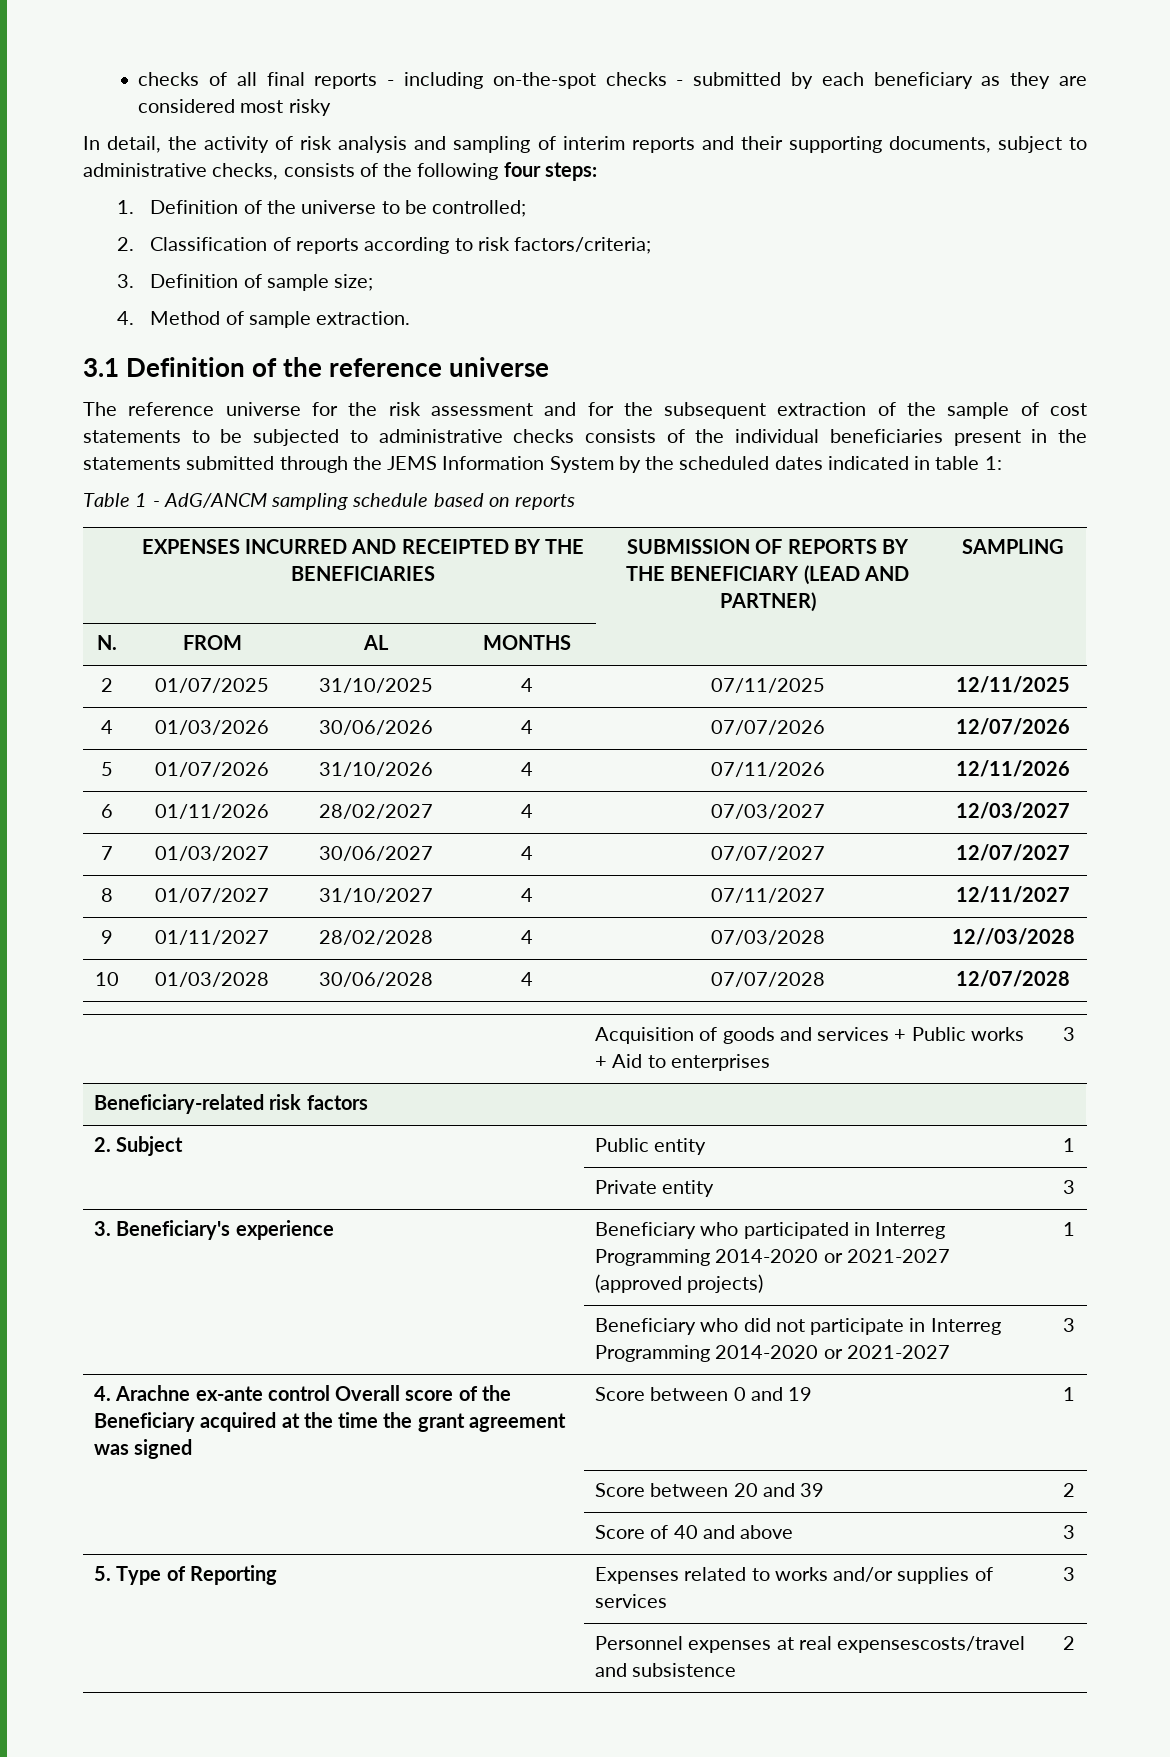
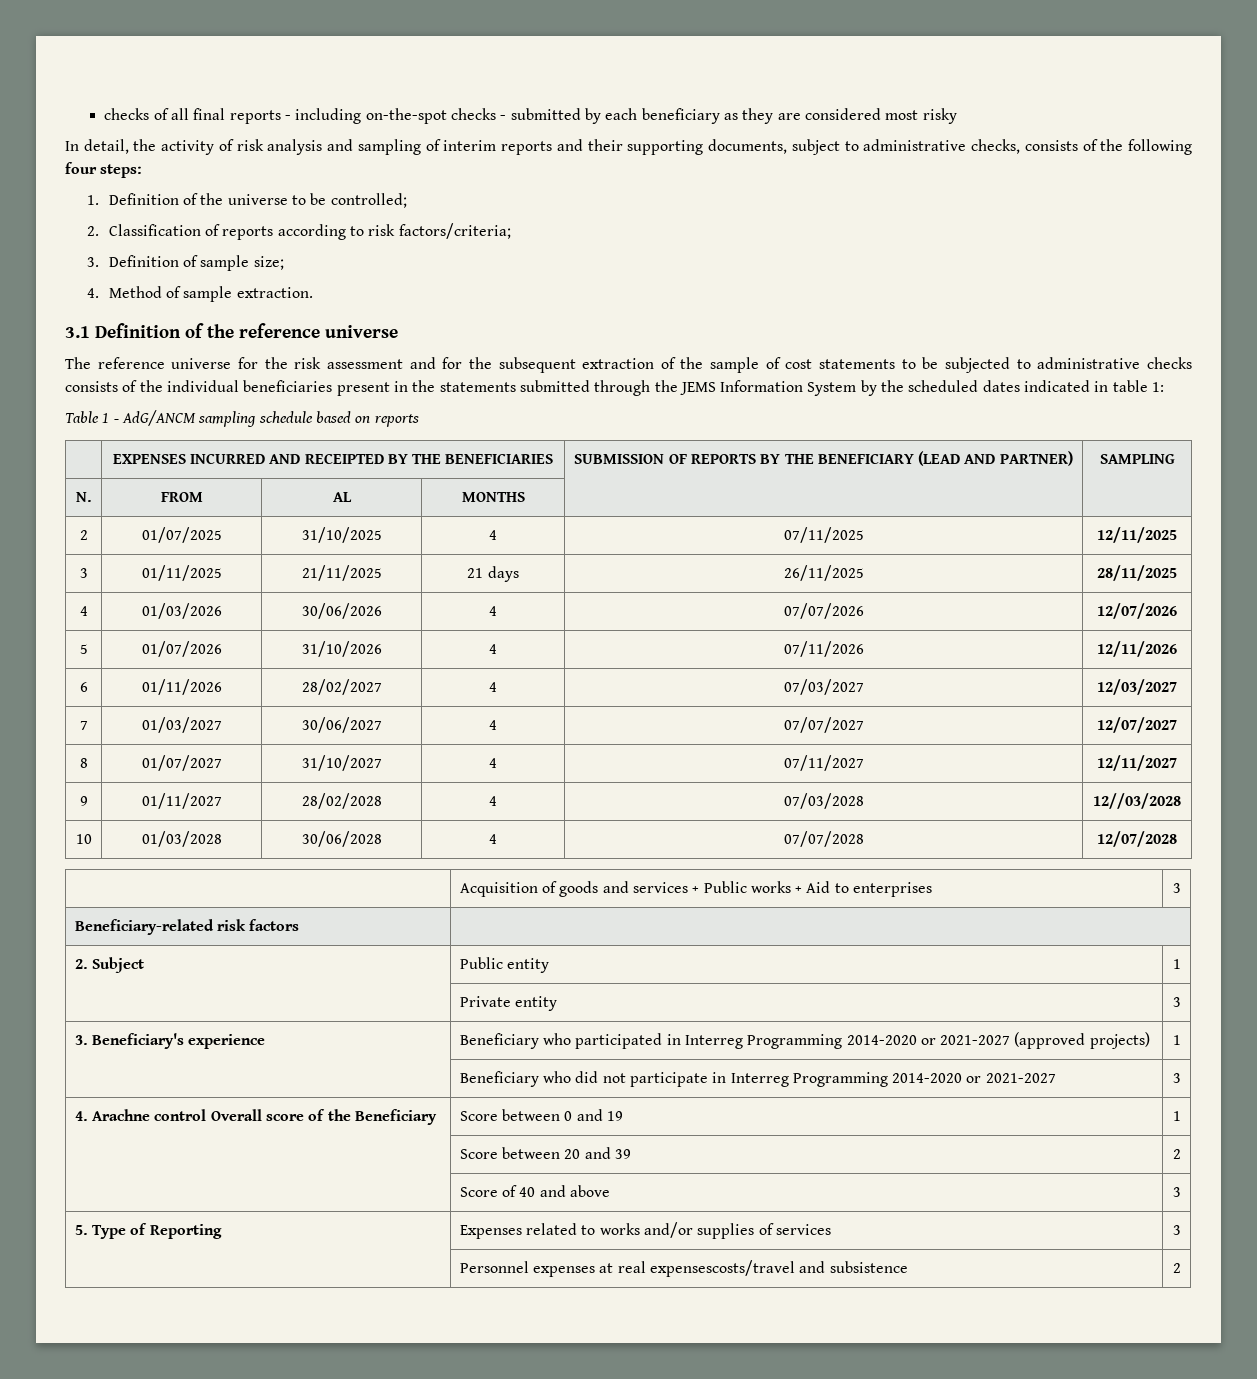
+ 3 | 01/11/2025 | 21/11/2025 | 21 days | 26/11/2025 | 28/11/2025
- 4. Arachne ex-ante control Overall score of the Beneficiary acquired at the time the grant agreement was signed | Score between 0 and 19 | 1
+ 4. Arachne control Overall score of the Beneficiary | Score between 0 and 19 | 1

